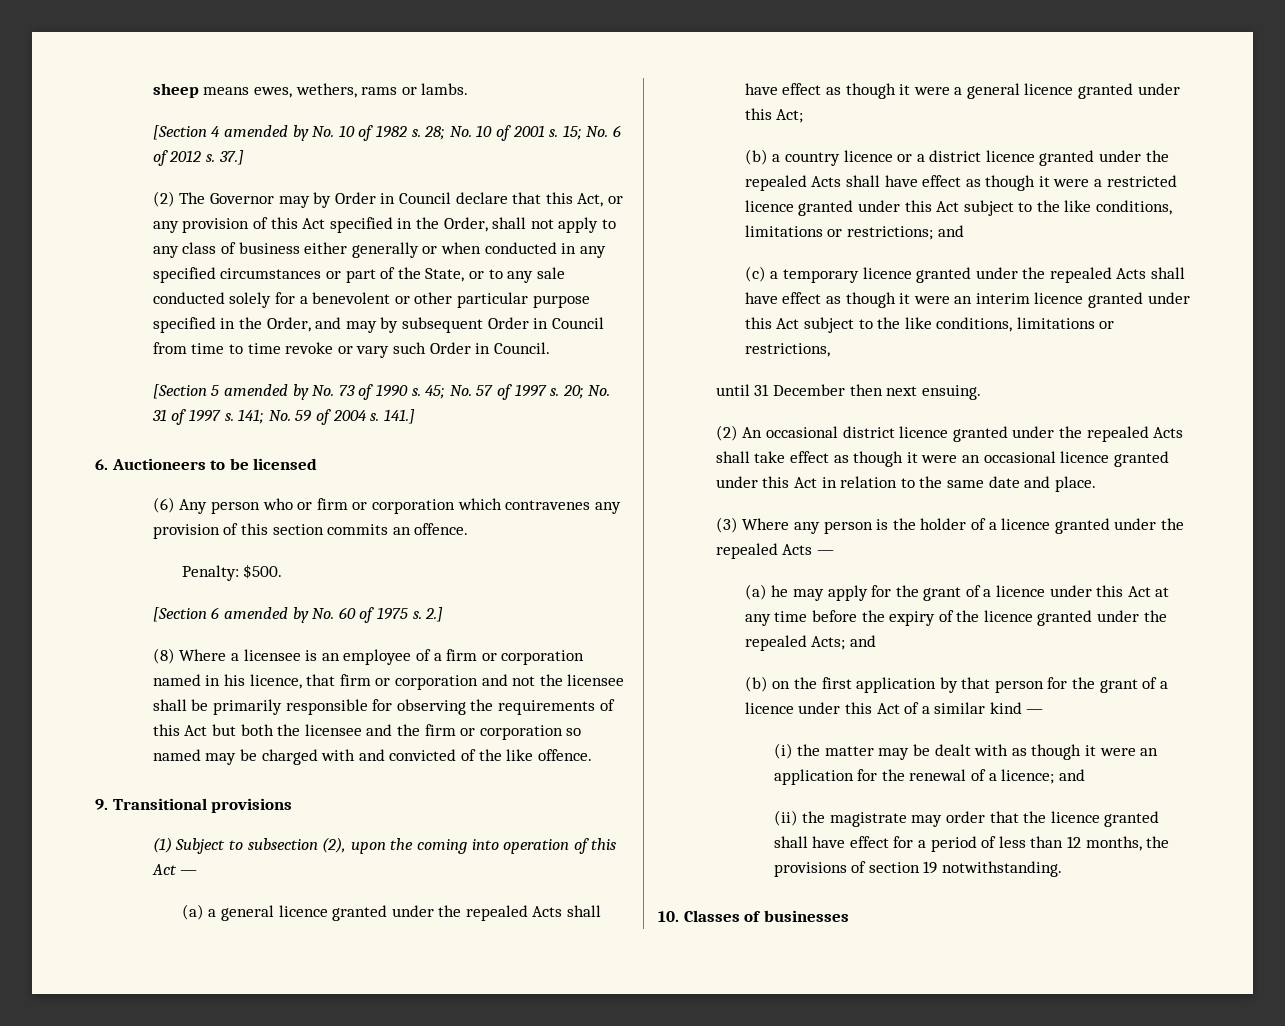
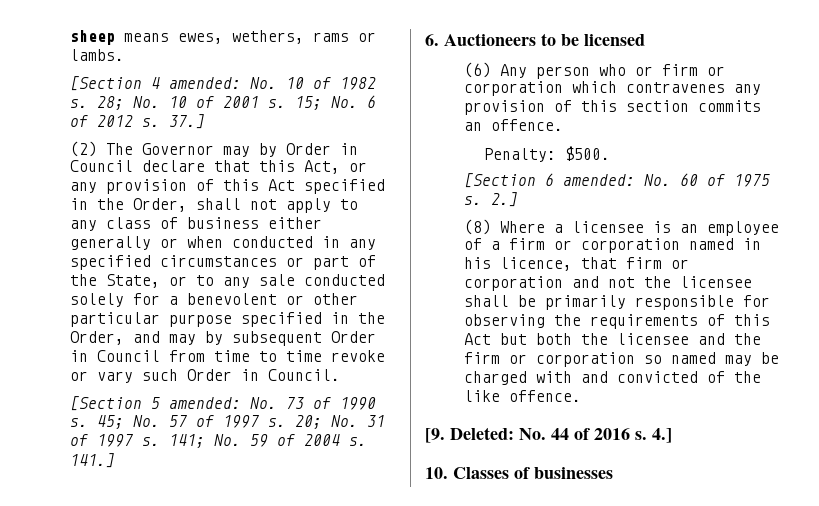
- [Section 4 amended by No. 10 of 1982 s.
+ [Section 4 amended: No. 10 of 1982 s.
- [Section 5 amended by No. 73 of 1990 s.
+ [Section 5 amended: No. 73 of 1990 s.
- [Section 6 amended by No. 60 of 1975 s.
+ [Section 6 amended: No. 60 of 1975 s.
- 9. Transitional provisions
- (1) Subject to subsection (2), upon the coming into operation of this Act —
- (a) a general licence granted under the repealed Acts shall have effect as though it were a general licence granted under this Act;
- (b) a country licence or a district licence granted under the repealed Acts shall have effect as though it were a restricted licence granted under this Act subject to the like conditions, limitations or restrictions; and
- (c) a temporary licence granted under the repealed Acts shall have effect as though it were an interim licence granted under this Act subject to the like conditions, limitations or restrictions,
- until 31 December then next ensuing.
- (2) An occasional district licence granted under the repealed Acts shall take effect as though it were an occasional licence granted under this Act in relation to the same date and place.
- (3) Where any person is the holder of a licence granted under the repealed Acts —
- (a) he may apply for the grant of a licence under this Act at any time before the expiry of the licence granted under the repealed Acts; and
- (b) on the first application by that person for the grant of a licence under this Act of a similar kind —
- (i) the matter may be dealt with as though it were an application for the renewal of a licence; and
- (ii) the magistrate may order that the licence granted shall have effect for a period of less than 12 months, the provisions of section 19 notwithstanding.
+ [9. Deleted: No. 44 of 2016 s. 4.]

